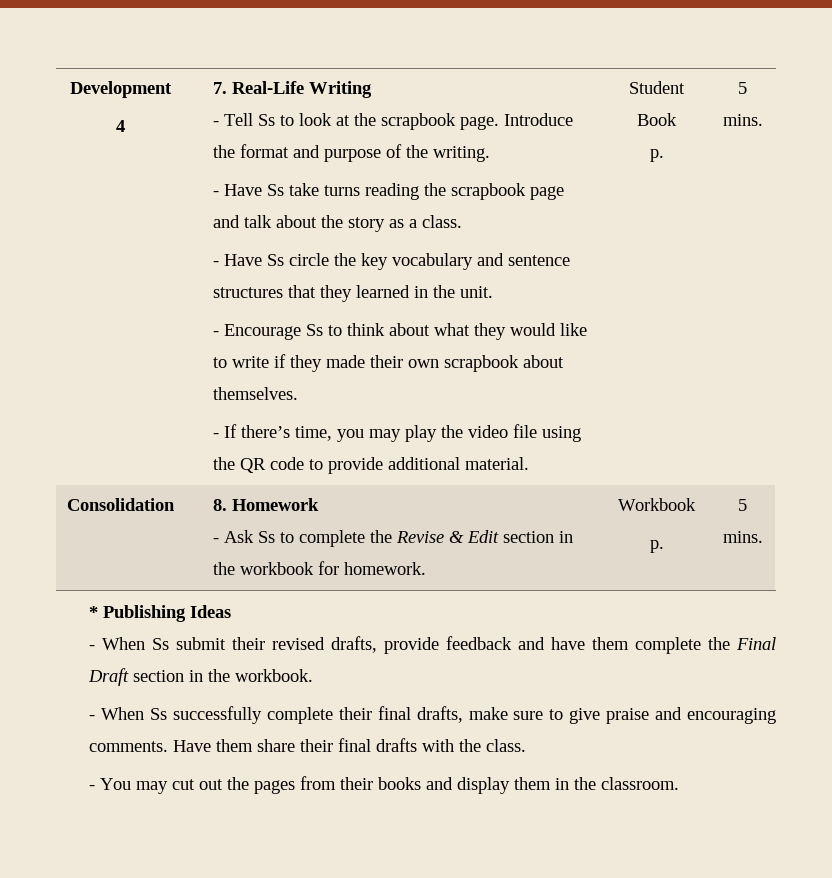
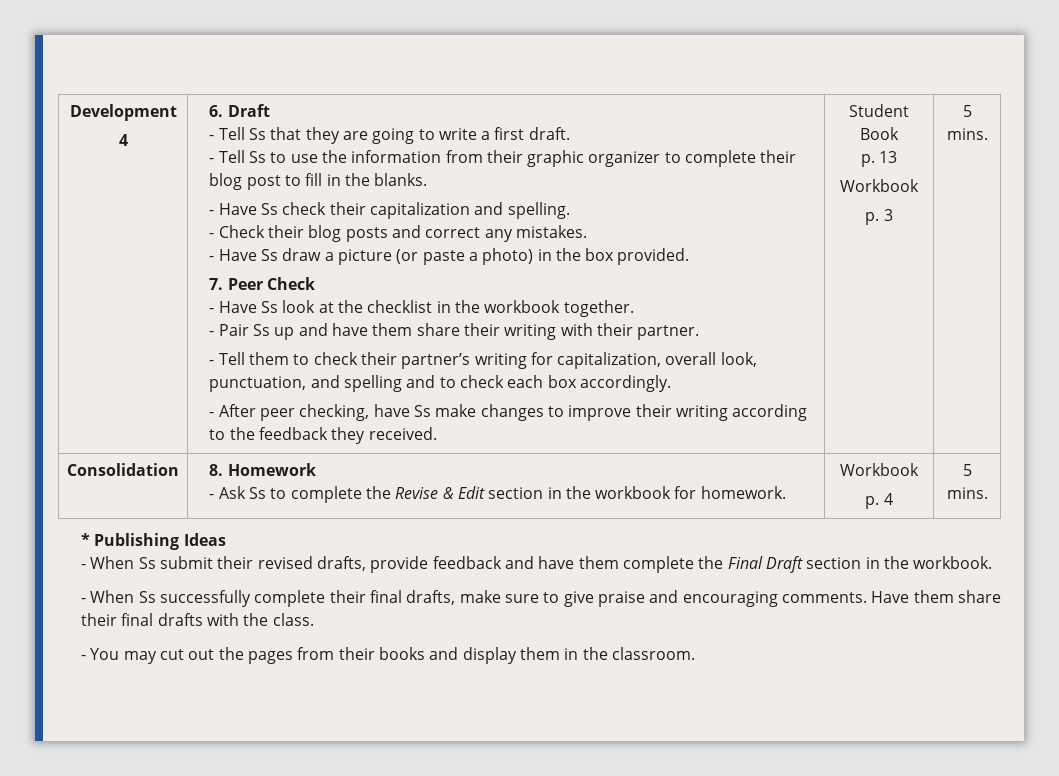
- 7. Real-Life Writing
- - Tell Ss to look at the scrapbook page. Introduce the format and purpose of the writing.
- - Have Ss take turns reading the scrapbook page and talk about the story as a class.
- - Have Ss circle the key vocabulary and sentence structures that they learned in the unit.
- - Encourage Ss to think about what they would like to write if they made their own scrapbook about themselves.
- - If there’s time, you may play the video file using the QR code to provide additional material.
+ 6. Draft
+ - Tell Ss that they are going to write a first draft.
+ - Tell Ss to use the information from their graphic organizer to complete their blog post to fill in the blanks.
+ - Have Ss check their capitalization and spelling.
+ - Check their blog posts and correct any mistakes.
+ - Have Ss draw a picture (or paste a photo) in the box provided.
+ 7. Peer Check
+ - Have Ss look at the checklist in the workbook together.
+ - Pair Ss up and have them share their writing with their partner.
+ - Tell them to check their partner’s writing for capitalization, overall look, punctuation, and spelling and to check each box accordingly.
+ - After peer checking, have Ss make changes to improve their writing according to the feedback they received.
  Student Book
- p.
+ p. 13
+ Workbook
+ p. 3
  Consolidation | 8. Homework
  - Ask Ss to complete the Revise & Edit section in the workbook for homework. | Workbook
- p. | 5 mins.
+ p. 4 | 5 mins.

